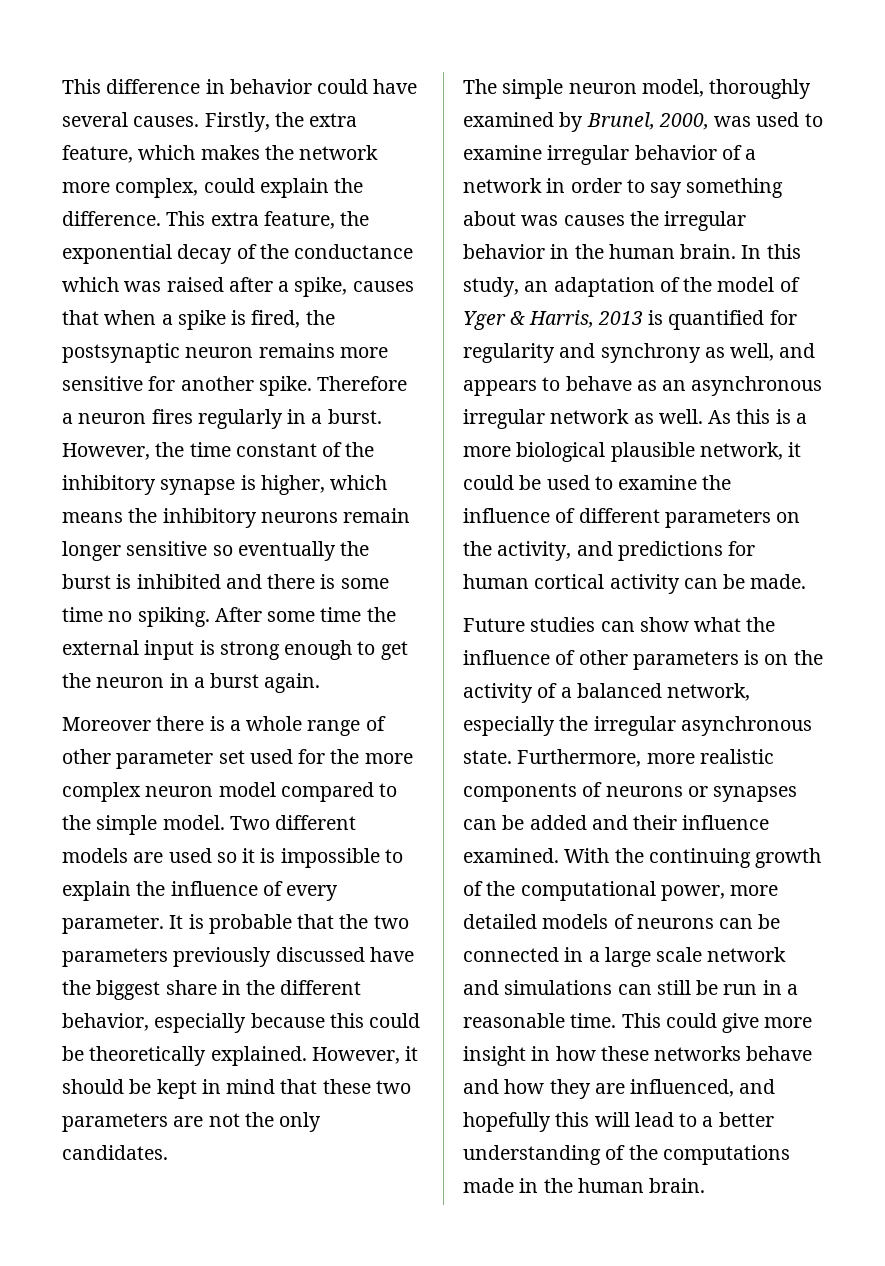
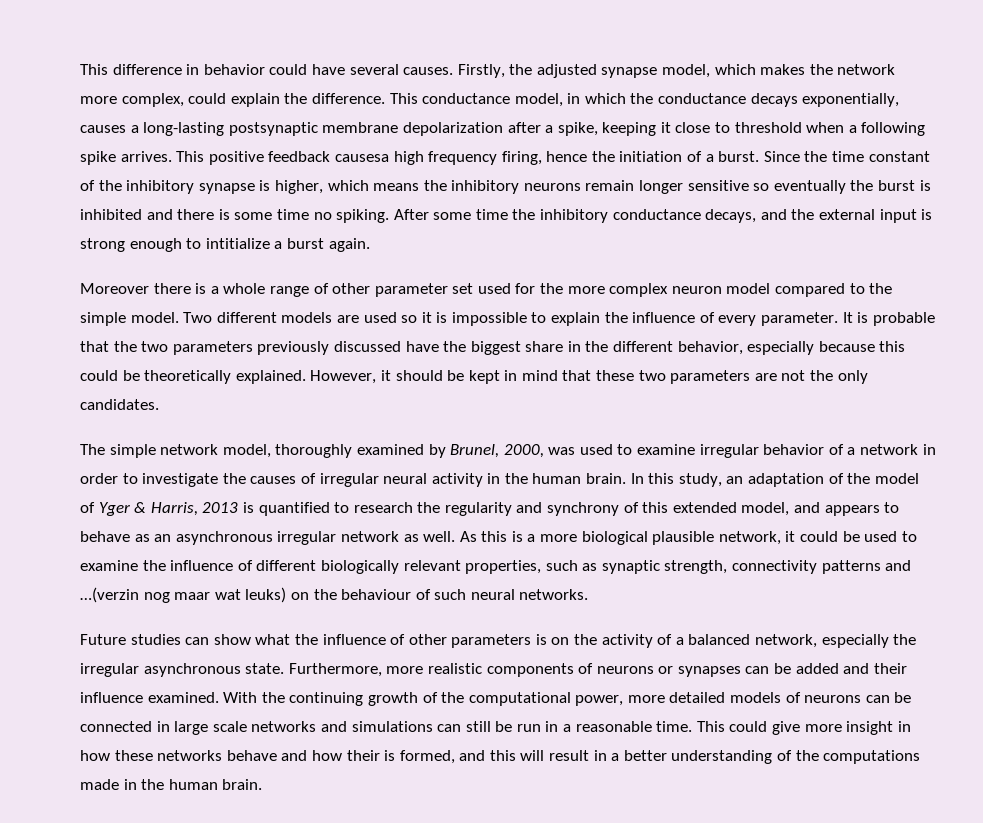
- Firstly, the extra feature, which makes the network more complex, could explain the difference.
+ Firstly, the adjusted synapse model, which makes the network more complex, could explain the difference.
- This extra feature, the exponential decay of the conductance which was raised after a spike, causes that when a spike is fired, the postsynaptic neuron remains more sensitive for another spike. Therefore a neuron fires regularly in a burst.
+ This conductance model, in which the conductance decays exponentially, causes a long-lasting postsynaptic membrane depolarization after a spike, keeping it close to threshold when a following spike arrives. This positive feedback causesa high frequency firing, hence the initiation of a burst.
- However, the time constant of the inhibitory synapse is higher, which means the inhibitory neurons remain longer sensitive so eventually the burst is inhibited and there is some time no spiking.
+ Since the time constant of the inhibitory synapse is higher, which means the inhibitory neurons remain longer sensitive so eventually the burst is inhibited and there is some time no spiking.
- After some time the external input is strong enough to get the neuron in a burst again.
+ After some time the inhibitory conductance decays, and the external input is strong enough to intitialize a burst again.
- The simple neuron model, thoroughly examined by Brunel, 2000, was used to examine irregular behavior of a network in order to say something about was causes the irregular behavior in the human brain.
+ The simple network model, thoroughly examined by Brunel, 2000, was used to examine irregular behavior of a network in order to investigate the causes of irregular neural activity in the human brain.
- In this study, an adaptation of the model of Yger & Harris, 2013 is quantified for regularity and synchrony as well, and appears to behave as an asynchronous irregular network as well.
+ In this study, an adaptation of the model of Yger & Harris, 2013 is quantified to research the regularity and synchrony of this extended model, and appears to behave as an asynchronous irregular network as well.
- As this is a more biological plausible network, it could be used to examine the influence of different parameters on the activity, and predictions for human cortical activity can be made.
+ As this is a more biological plausible network, it could be used to examine the influence of different biologically relevant properties, such as synaptic strength, connectivity patterns and …(verzin nog maar wat leuks) on the behaviour of such neural networks.
- With the continuing growth of the computational power, more detailed models of neurons can be connected in a large scale network and simulations can still be run in a reasonable time.
+ With the continuing growth of the computational power, more detailed models of neurons can be connected in large scale networks and simulations can still be run in a reasonable time.
- This could give more insight in how these networks behave and how they are influenced, and hopefully this will lead to a better understanding of the computations made in the human brain.
+ This could give more insight in how these networks behave and how their is formed, and this will result in a better understanding of the computations made in the human brain.

